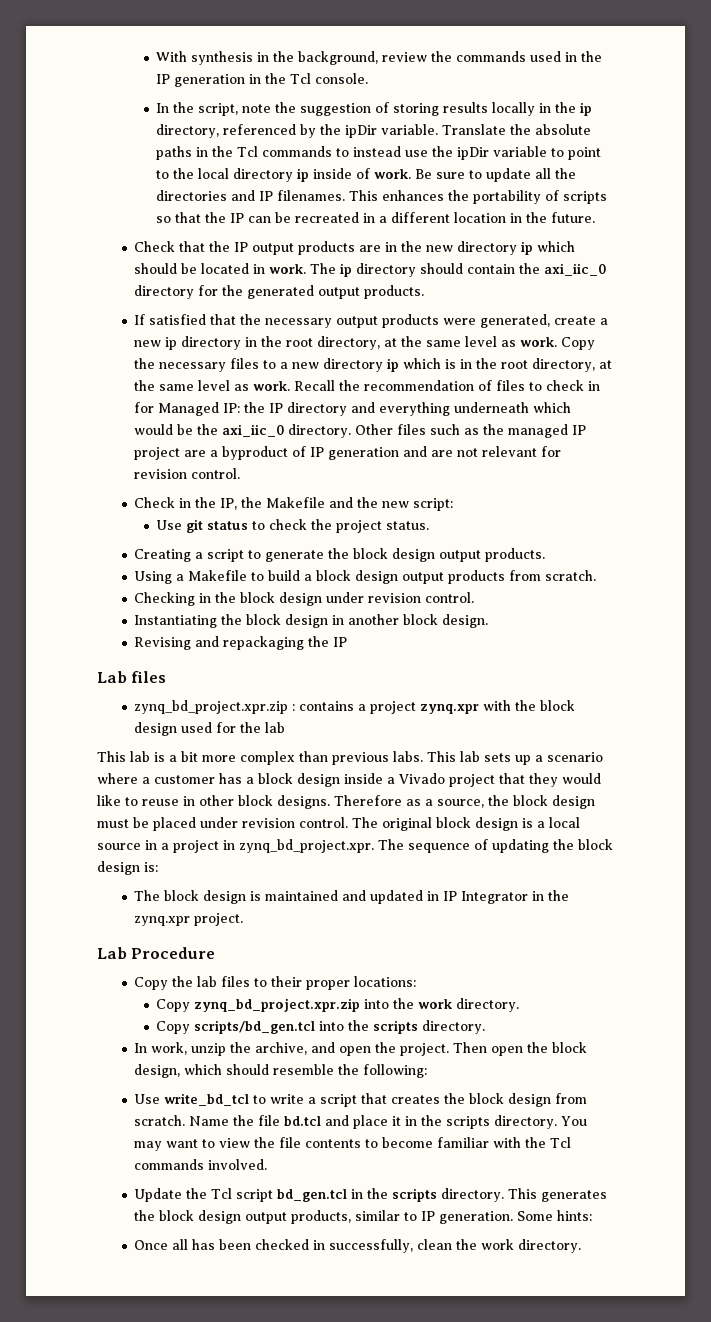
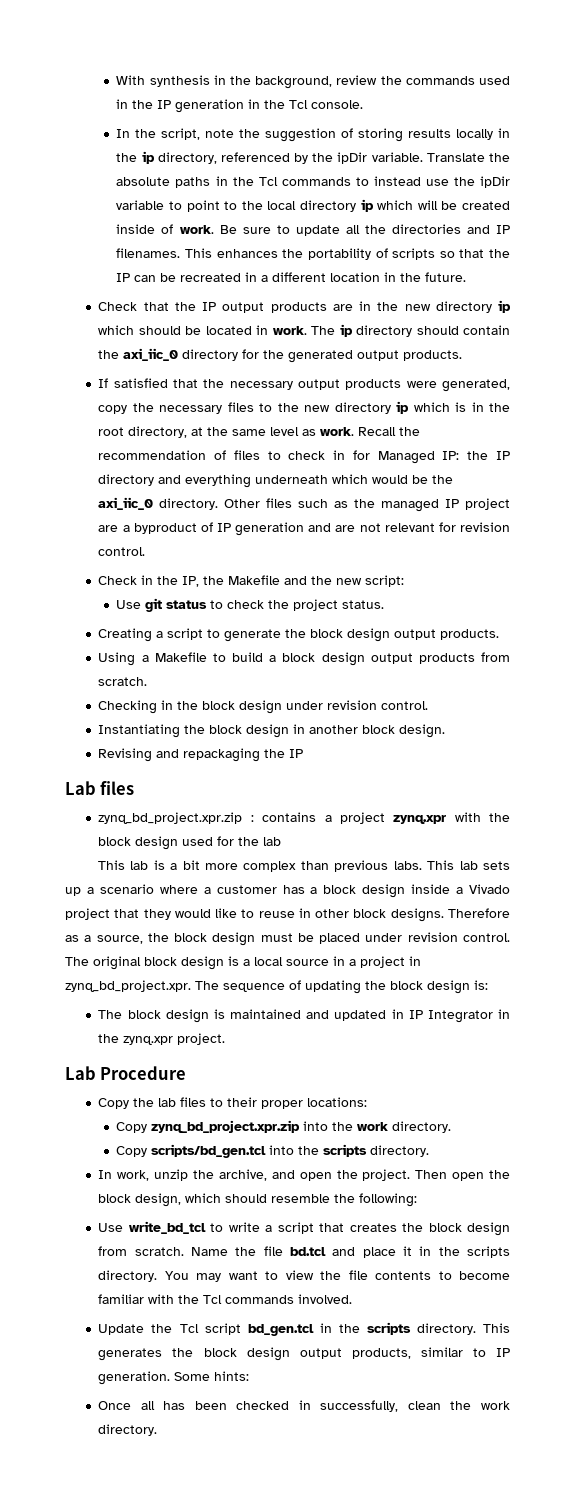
- Translate the absolute paths in the Tcl commands to instead use the ipDir variable to point to the local directory ip inside of work.
+ Translate the absolute paths in the Tcl commands to instead use the ipDir variable to point to the local directory ip which will be created inside of work.
- If satisfied that the necessary output products were generated, create a new ip directory in the root directory, at the same level as work. Copy the necessary files to a new directory ip which is in the root directory, at the same level as work.
+ If satisfied that the necessary output products were generated, copy the necessary files to the new directory ip which is in the root directory, at the same level as work.

